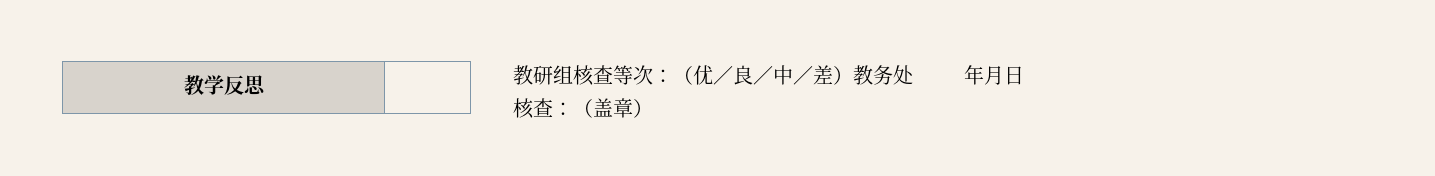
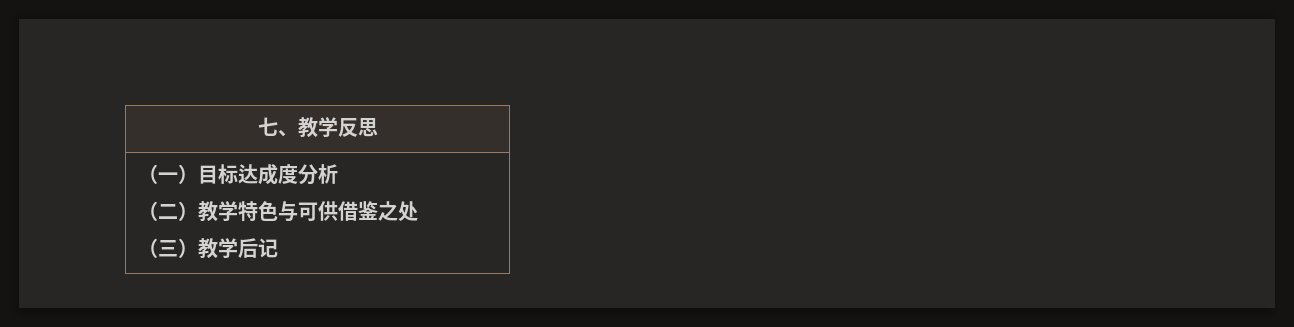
- 教学反思 |
- 教研组核查等次：（优／良／中／差）教务处核查：（盖章）
- 年月日
+ 七、教学反思
+ （一）目标达成度分析
+ （二）教学特色与可供借鉴之处
+ （三）教学后记

